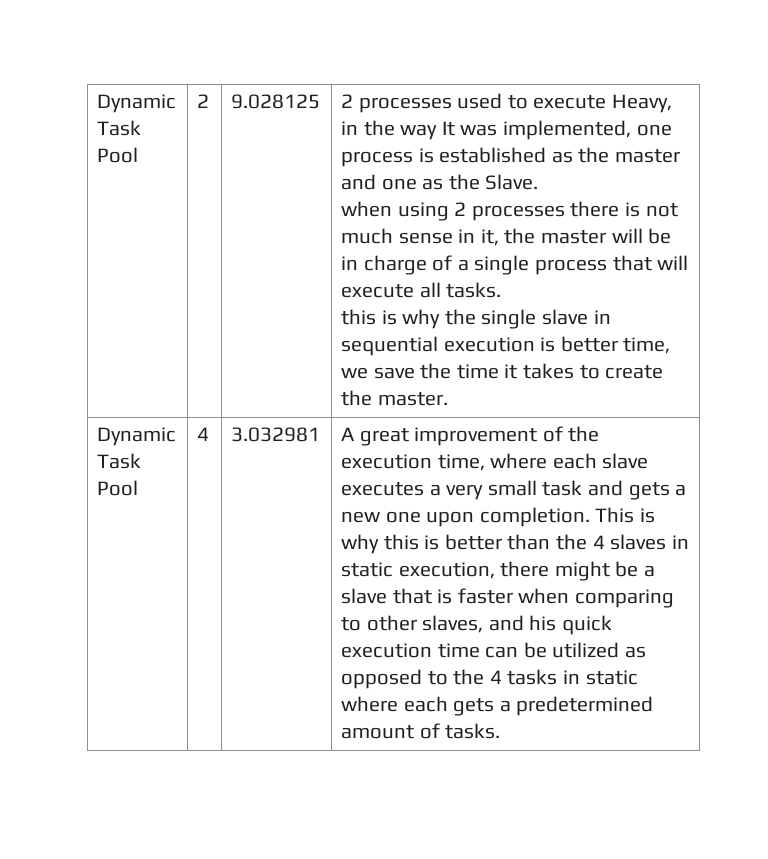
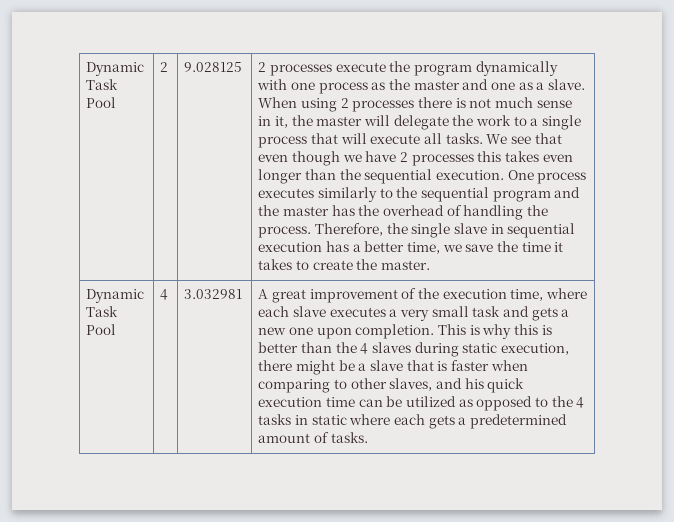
- 2 processes used to execute Heavy, in the way It was implemented, one process is established as the master and one as the Slave.
- when using 2 processes there is not much sense in it, the master will be in charge of a single process that will execute all tasks.
- this is why the single slave in sequential execution is better time, we save the time it takes to create the master.
+ 2 processes execute the program dynamically with one process as the master and one as a slave. When using 2 processes there is not much sense in it, the master will delegate the work to a single process that will execute all tasks. We see that even though we have 2 processes this takes even longer than the sequential execution. One process executes similarly to the sequential program and the master has the overhead of handling the process. Therefore, the single slave in sequential execution has a better time, we save the time it takes to create the master.
- This is why this is better than the 4 slaves in static execution, there might be a slave that is faster when comparing to other slaves, and his quick execution time can be utilized as opposed to the 4 tasks in static where each gets a predetermined amount of tasks.
+ This is why this is better than the 4 slaves during static execution, there might be a slave that is faster when comparing to other slaves, and his quick execution time can be utilized as opposed to the 4 tasks in static where each gets a predetermined amount of tasks.

